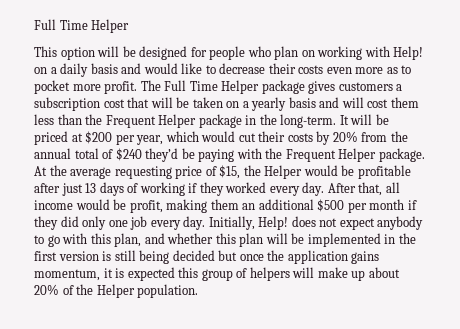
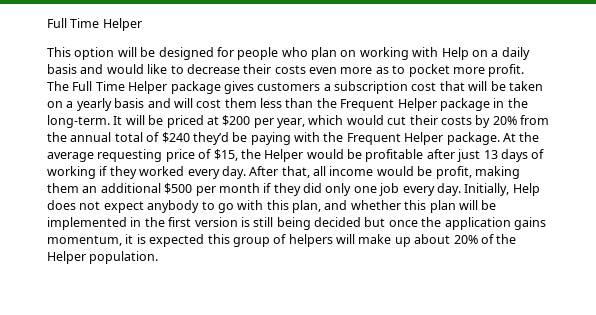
- This option will be designed for people who plan on working with Help! on a daily basis and would like to decrease their costs even more as to pocket more profit.
+ This option will be designed for people who plan on working with Help on a daily basis and would like to decrease their costs even more as to pocket more profit.
- Initially, Help! does not expect anybody to go with this plan, and whether this plan will be implemented in the first version is still being decided but once the application gains momentum, it is expected this group of helpers will make up about 20% of the Helper population.
+ Initially, Help does not expect anybody to go with this plan, and whether this plan will be implemented in the first version is still being decided but once the application gains momentum, it is expected this group of helpers will make up about 20% of the Helper population.

